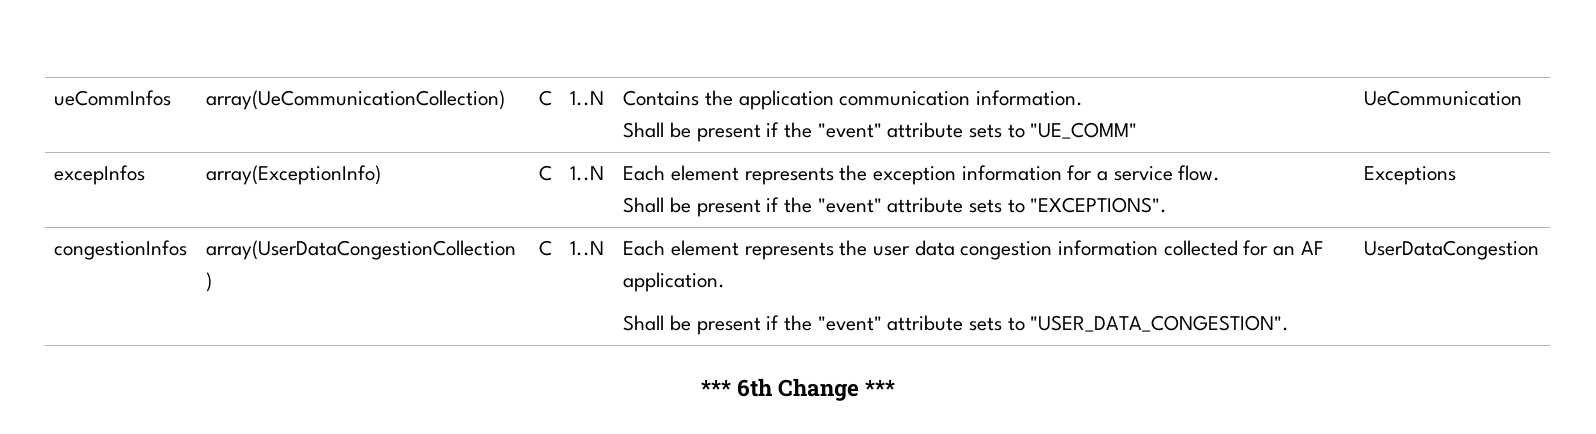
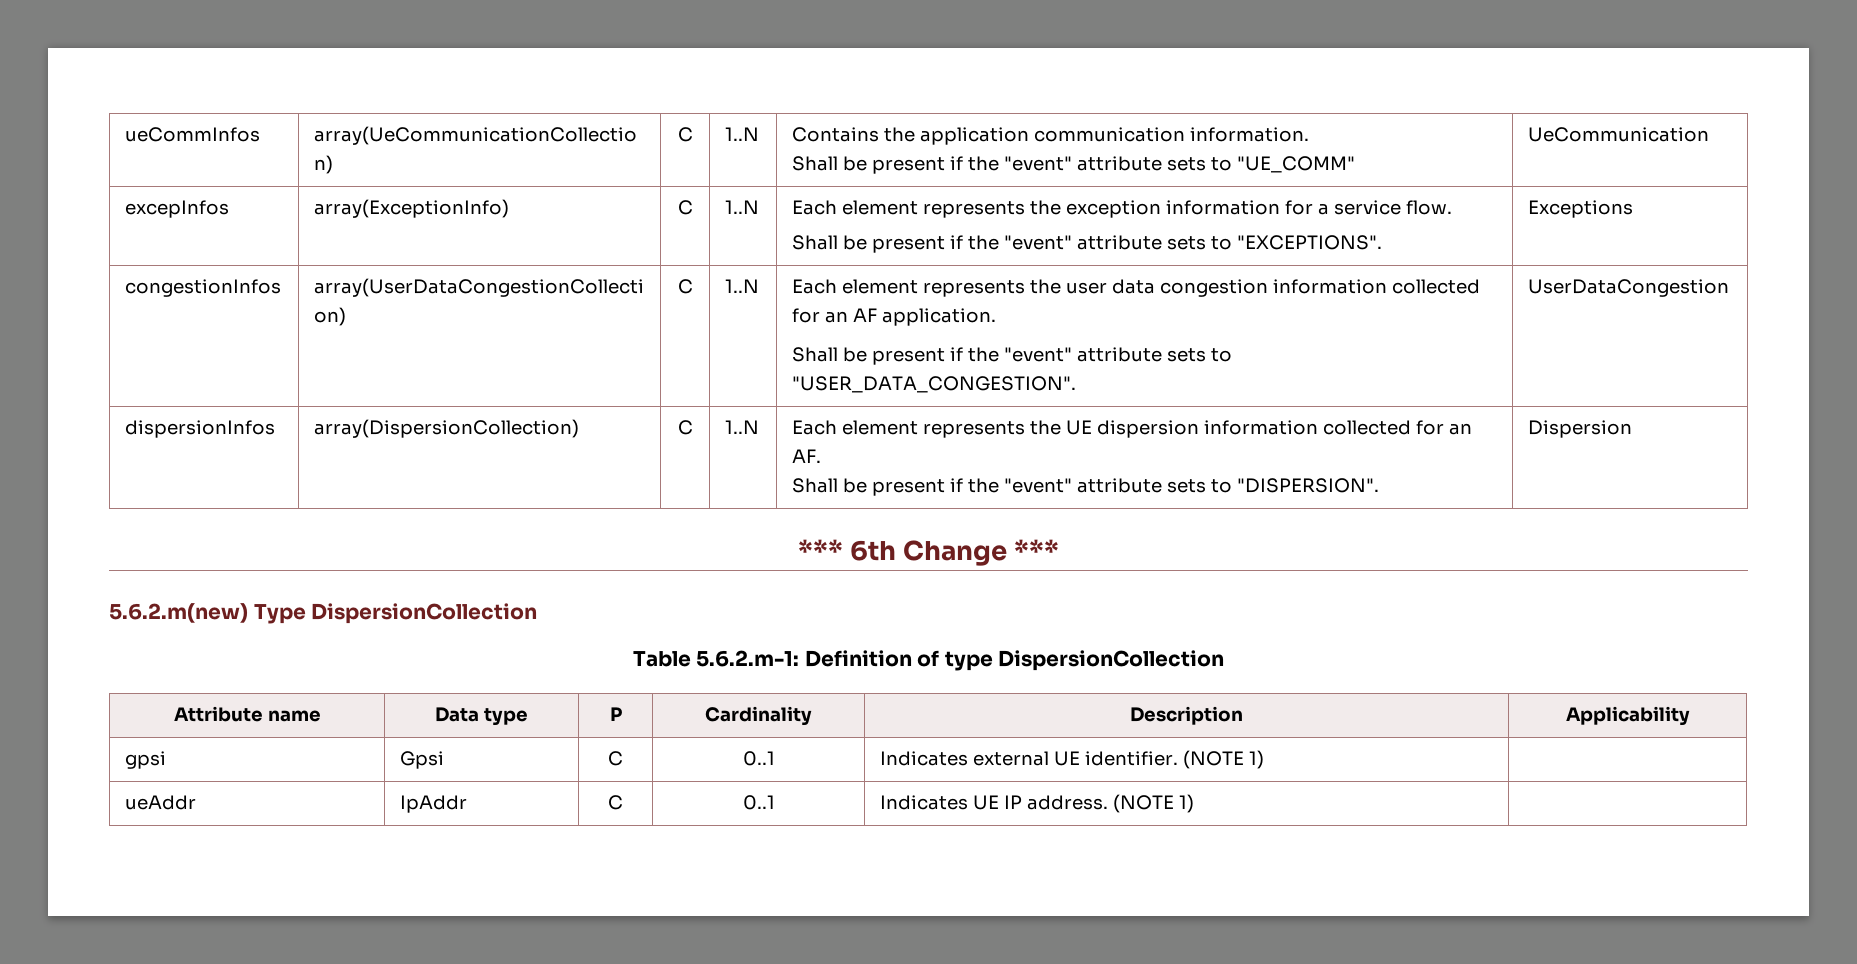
+ dispersionInfos | array(DispersionCollection) | C | 1..N | Each element represents the UE dispersion information collected for an AF.
+ Shall be present if the "event" attribute sets to "DISPERSION". | Dispersion
  *** 6th Change ***
+ 5.6.2.m(new) Type DispersionCollection
+ Table 5.6.2.m-1: Definition of type DispersionCollection
+ Attribute name | Data type | P | Cardinality | Description | Applicability
+ gpsi | Gpsi | C | 0..1 | Indicates external UE identifier. (NOTE 1) |
+ ueAddr | IpAddr | C | 0..1 | Indicates UE IP address. (NOTE 1) |

